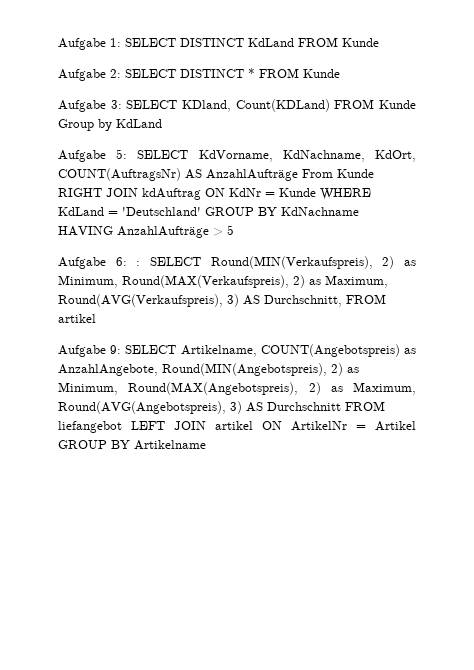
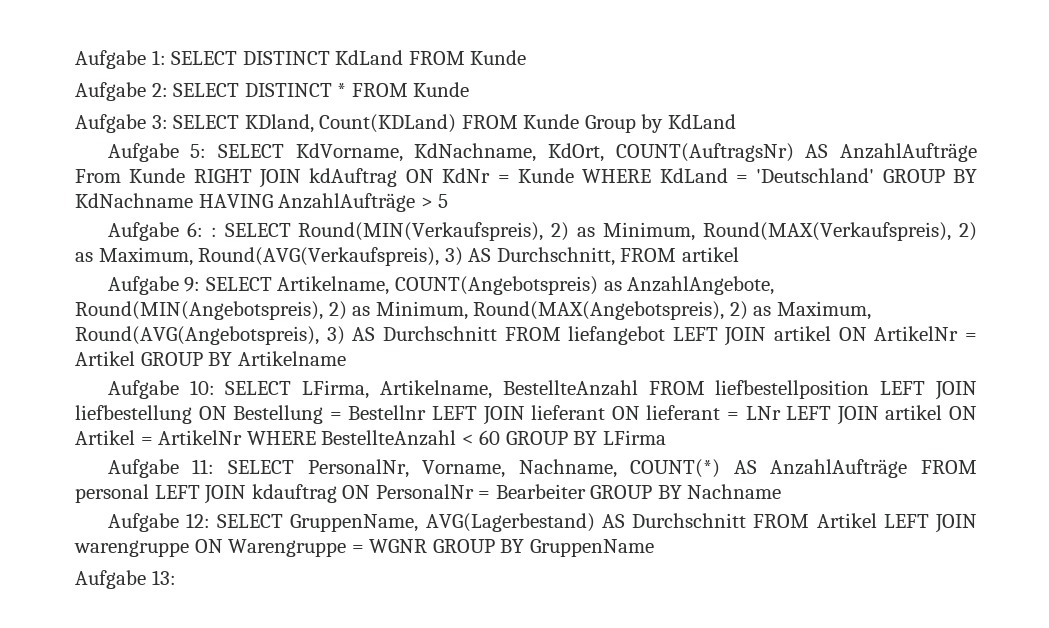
+ Aufgabe 10: SELECT LFirma, Artikelname, BestellteAnzahl FROM liefbestellposition LEFT JOIN liefbestellung ON Bestellung = Bestellnr LEFT JOIN lieferant ON lieferant = LNr LEFT JOIN artikel ON Artikel = ArtikelNr WHERE BestellteAnzahl < 60 GROUP BY LFirma
+ Aufgabe 11: SELECT PersonalNr, Vorname, Nachname, COUNT(*) AS AnzahlAufträge FROM personal LEFT JOIN kdauftrag ON PersonalNr = Bearbeiter GROUP BY Nachname
+ Aufgabe 12: SELECT GruppenName, AVG(Lagerbestand) AS Durchschnitt FROM Artikel LEFT JOIN warengruppe ON Warengruppe = WGNR GROUP BY GruppenName
+ Aufgabe 13:

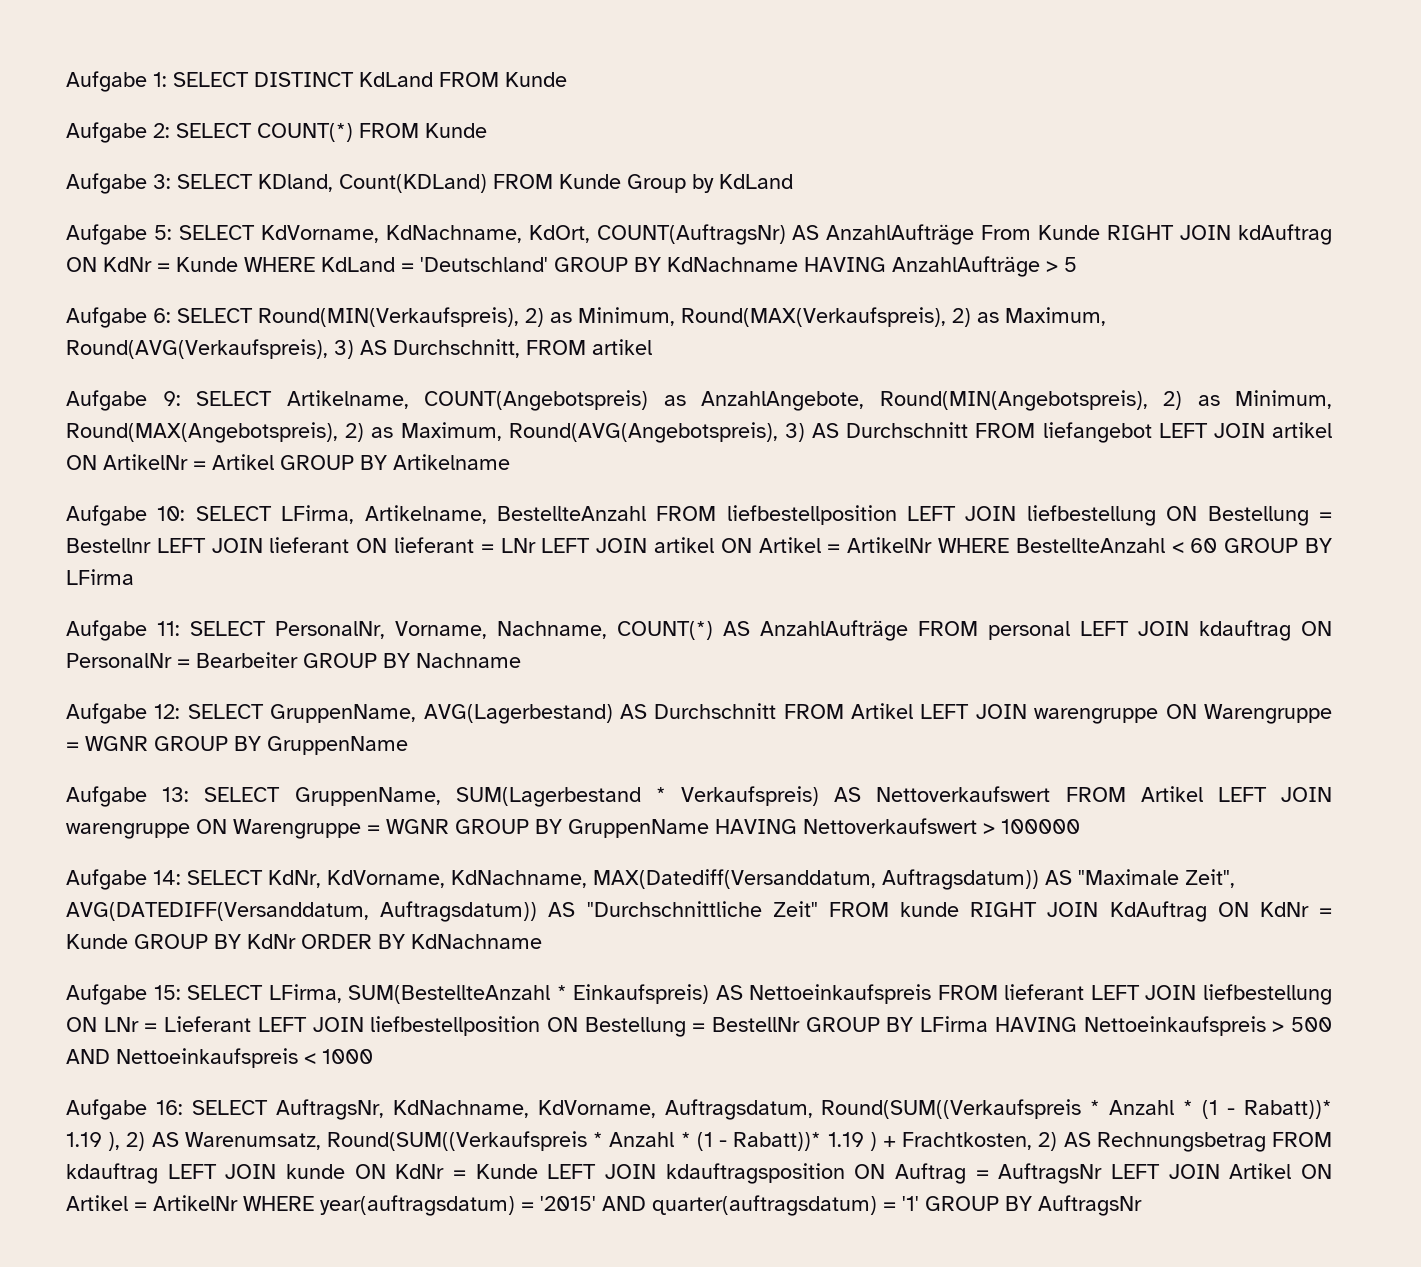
- Aufgabe 2: SELECT DISTINCT * FROM Kunde
+ Aufgabe 2: SELECT COUNT(*) FROM Kunde
- Aufgabe 6: : SELECT Round(MIN(Verkaufspreis), 2) as Minimum, Round(MAX(Verkaufspreis), 2) as Maximum, Round(AVG(Verkaufspreis), 3) AS Durchschnitt, FROM artikel
+ Aufgabe 6: SELECT Round(MIN(Verkaufspreis), 2) as Minimum, Round(MAX(Verkaufspreis), 2) as Maximum, Round(AVG(Verkaufspreis), 3) AS Durchschnitt, FROM artikel
- Aufgabe 13:
+ Aufgabe 13: SELECT GruppenName, SUM(Lagerbestand * Verkaufspreis) AS Nettoverkaufswert FROM Artikel LEFT JOIN warengruppe ON Warengruppe = WGNR GROUP BY GruppenName HAVING Nettoverkaufswert > 100000
+ Aufgabe 14: SELECT KdNr, KdVorname, KdNachname, MAX(Datediff(Versanddatum, Auftragsdatum)) AS "Maximale Zeit", AVG(DATEDIFF(Versanddatum, Auftragsdatum)) AS "Durchschnittliche Zeit" FROM kunde RIGHT JOIN KdAuftrag ON KdNr = Kunde GROUP BY KdNr ORDER BY KdNachname
+ Aufgabe 15: SELECT LFirma, SUM(BestellteAnzahl * Einkaufspreis) AS Nettoeinkaufspreis FROM lieferant LEFT JOIN liefbestellung ON LNr = Lieferant LEFT JOIN liefbestellposition ON Bestellung = BestellNr GROUP BY LFirma HAVING Nettoeinkaufspreis > 500 AND Nettoeinkaufspreis < 1000
+ Aufgabe 16: SELECT AuftragsNr, KdNachname, KdVorname, Auftragsdatum, Round(SUM((Verkaufspreis * Anzahl * (1 - Rabatt))* 1.19 ), 2) AS Warenumsatz, Round(SUM((Verkaufspreis * Anzahl * (1 - Rabatt))* 1.19 ) + Frachtkosten, 2) AS Rechnungsbetrag FROM kdauftrag LEFT JOIN kunde ON KdNr = Kunde LEFT JOIN kdauftragsposition ON Auftrag = AuftragsNr LEFT JOIN Artikel ON Artikel = ArtikelNr WHERE year(auftragsdatum) = '2015' AND quarter(auftragsdatum) = '1' GROUP BY AuftragsNr

